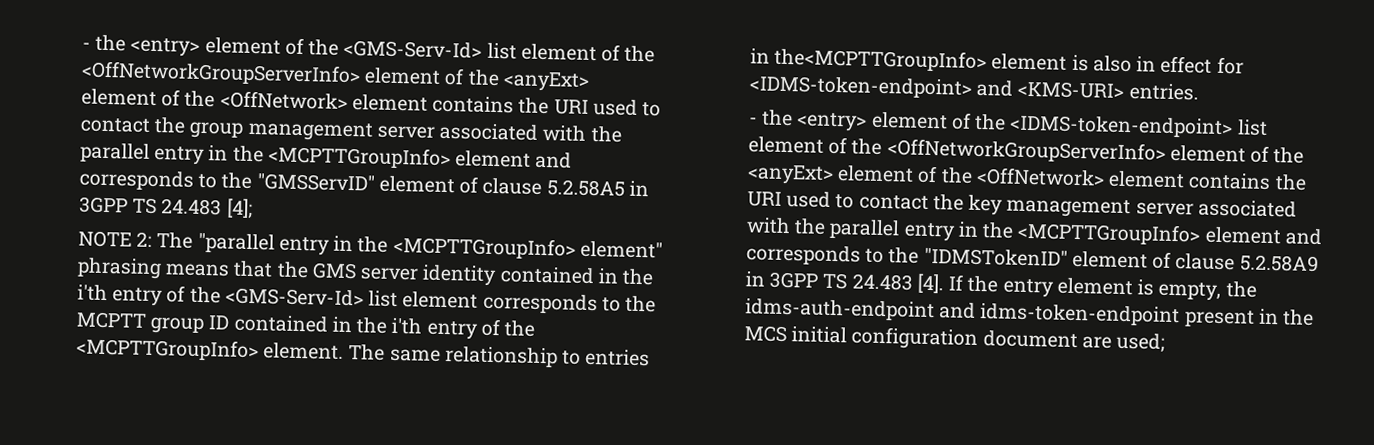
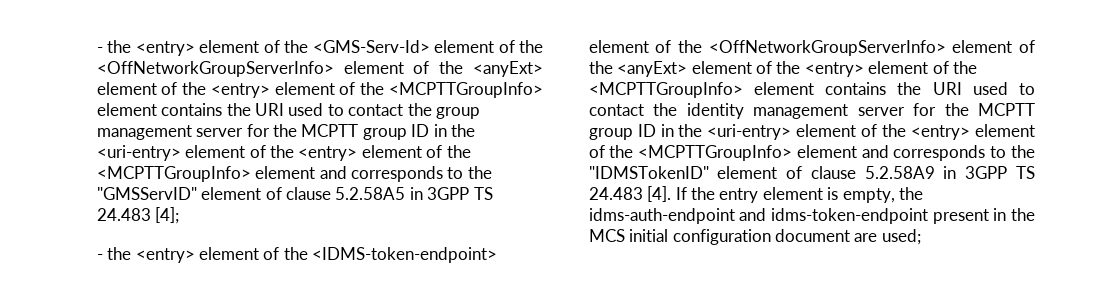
- - the <entry> element of the <GMS-Serv-Id> list element of the <OffNetworkGroupServerInfo> element of the <anyExt> element of the <OffNetwork> element contains the URI used to contact the group management server associated with the parallel entry in the <MCPTTGroupInfo> element and corresponds to the "GMSServID" element of clause 5.2.58A5 in 3GPP TS 24.483 [4];
+ - the <entry> element of the <GMS-Serv-Id> element of the <OffNetworkGroupServerInfo> element of the <anyExt> element of the <entry> element of the <MCPTTGroupInfo> element contains the URI used to contact the group management server for the MCPTT group ID in the <uri-entry> element of the <entry> element of the <MCPTTGroupInfo> element and corresponds to the "GMSServID" element of clause 5.2.58A5 in 3GPP TS 24.483 [4];
- NOTE 2: The "parallel entry in the <MCPTTGroupInfo> element" phrasing means that the GMS server identity contained in the i'th entry of the <GMS-Serv-Id> list element corresponds to the MCPTT group ID contained in the i'th entry of the <MCPTTGroupInfo> element. The same relationship to entries in the<MCPTTGroupInfo> element is also in effect for <IDMS-token-endpoint> and <KMS-URI> entries.
- - the <entry> element of the <IDMS-token-endpoint> list element of the <OffNetworkGroupServerInfo> element of the <anyExt> element of the <OffNetwork> element contains the URI used to contact the key management server associated with the parallel entry in the <MCPTTGroupInfo> element and corresponds to the "IDMSTokenID" element of clause 5.2.58A9 in 3GPP TS 24.483 [4].
+ - the <entry> element of the <IDMS-token-endpoint> element of the <OffNetworkGroupServerInfo> element of the <anyExt> element of the <entry> element of the <MCPTTGroupInfo> element contains the URI used to contact the identity management server for the MCPTT group ID in the <uri-entry> element of the <entry> element of the <MCPTTGroupInfo> element and corresponds to the "IDMSTokenID" element of clause 5.2.58A9 in 3GPP TS 24.483 [4].

